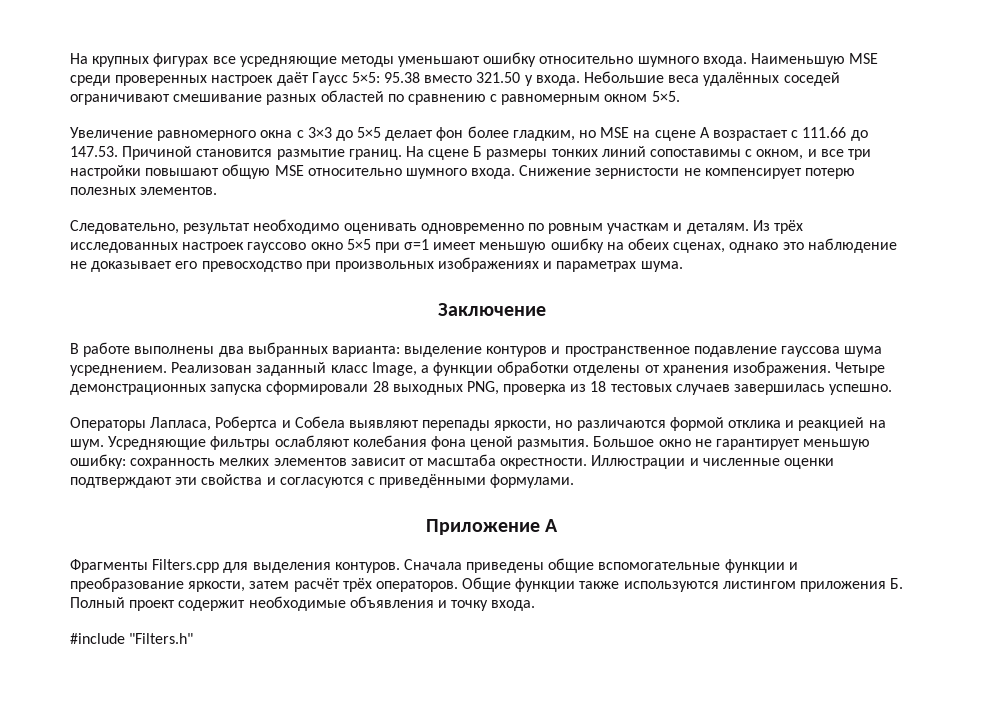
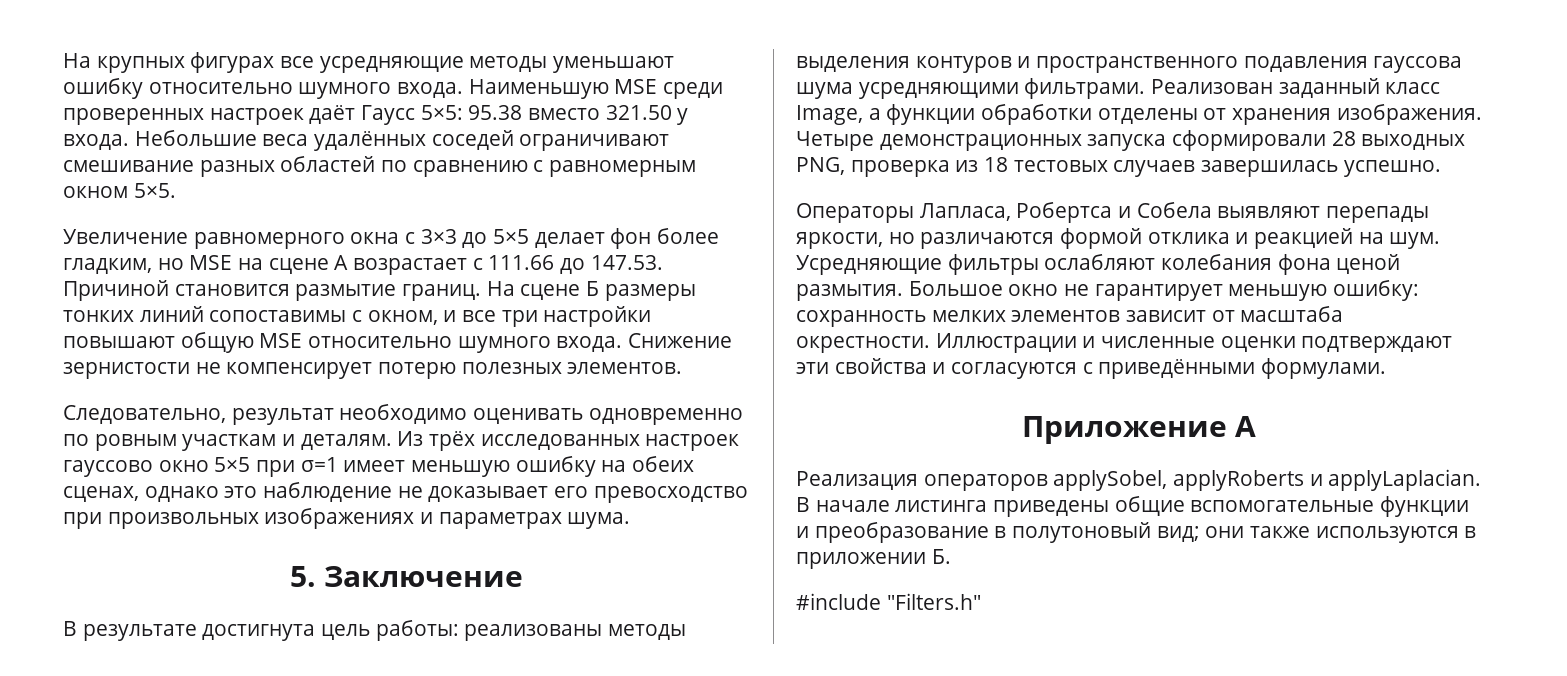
- Заключение
+ 5. Заключение
- В работе выполнены два выбранных варианта: выделение контуров и пространственное подавление гауссова шума усреднением.
+ В результате достигнута цель работы: реализованы методы выделения контуров и пространственного подавления гауссова шума усредняющими фильтрами.
- Фрагменты Filters.cpp для выделения контуров. Сначала приведены общие вспомогательные функции и преобразование яркости, затем расчёт трёх операторов. Общие функции также используются листингом приложения Б. Полный проект содержит необходимые объявления и точку входа.
+ Реализация операторов applySobel, applyRoberts и applyLaplacian. В начале листинга приведены общие вспомогательные функции и преобразование в полутоновый вид; они также используются в приложении Б.

